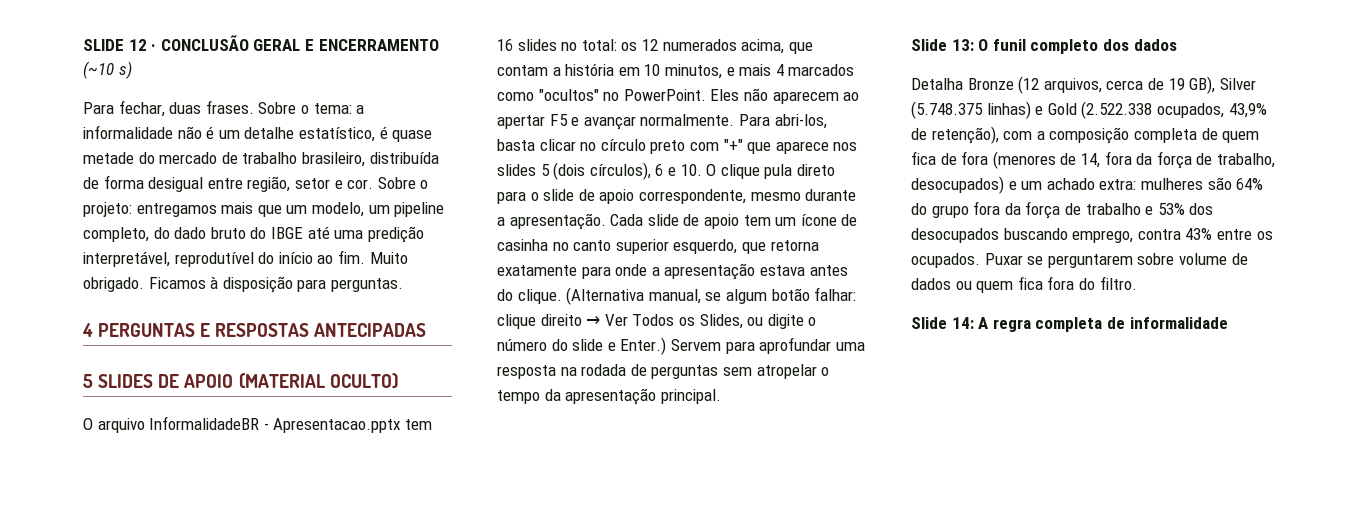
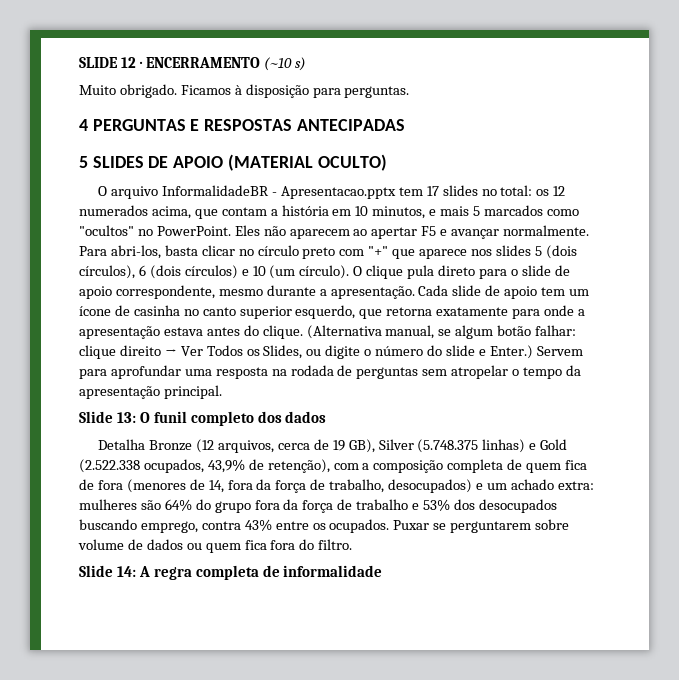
- SLIDE 12 · CONCLUSÃO GERAL E ENCERRAMENTO (~10 s)
+ SLIDE 12 · ENCERRAMENTO (~10 s)
- Para fechar, duas frases. Sobre o tema: a informalidade não é um detalhe estatístico, é quase metade do mercado de trabalho brasileiro, distribuída de forma desigual entre região, setor e cor. Sobre o projeto: entregamos mais que um modelo, um pipeline completo, do dado bruto do IBGE até uma predição interpretável, reprodutível do início ao fim.
- O arquivo InformalidadeBR - Apresentacao.pptx tem 16 slides no total: os 12 numerados acima, que contam a história em 10 minutos, e mais 4 marcados como "ocultos" no PowerPoint.
+ O arquivo InformalidadeBR - Apresentacao.pptx tem 17 slides no total: os 12 numerados acima, que contam a história em 10 minutos, e mais 5 marcados como "ocultos" no PowerPoint.
- Para abri-los, basta clicar no círculo preto com "+" que aparece nos slides 5 (dois círculos), 6 e 10. O clique pula direto para o slide de apoio correspondente, mesmo durante a apresentação.
+ Para abri-los, basta clicar no círculo preto com "+" que aparece nos slides 5 (dois círculos), 6 (dois círculos) e 10 (um círculo). O clique pula direto para o slide de apoio correspondente, mesmo durante a apresentação.

